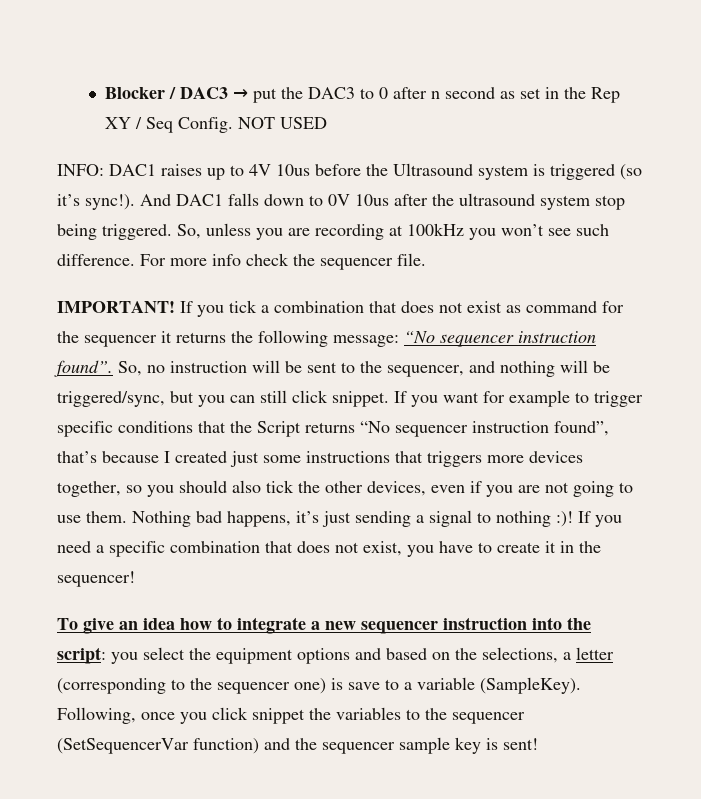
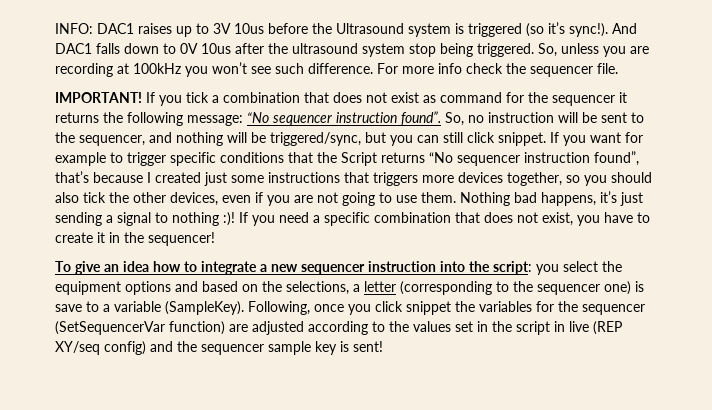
- Blocker / DAC3 → put the DAC3 to 0 after n second as set in the Rep XY / Seq Config. NOT USED
- INFO: DAC1 raises up to 4V 10us before the Ultrasound system is triggered (so it’s sync!).
+ INFO: DAC1 raises up to 3V 10us before the Ultrasound system is triggered (so it’s sync!).
- Following, once you click snippet the variables to the sequencer (SetSequencerVar function) and the sequencer sample key is sent!
+ Following, once you click snippet the variables for the sequencer (SetSequencerVar function) are adjusted according to the values set in the script in live (REP XY/seq config) and the sequencer sample key is sent!

